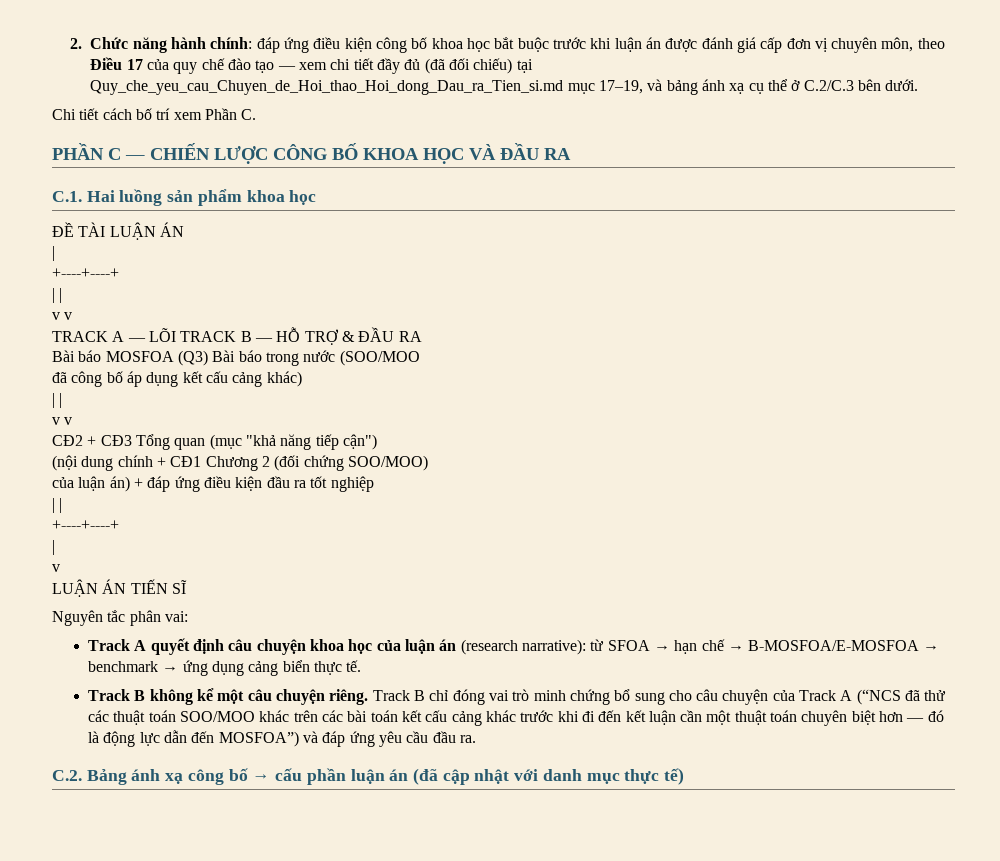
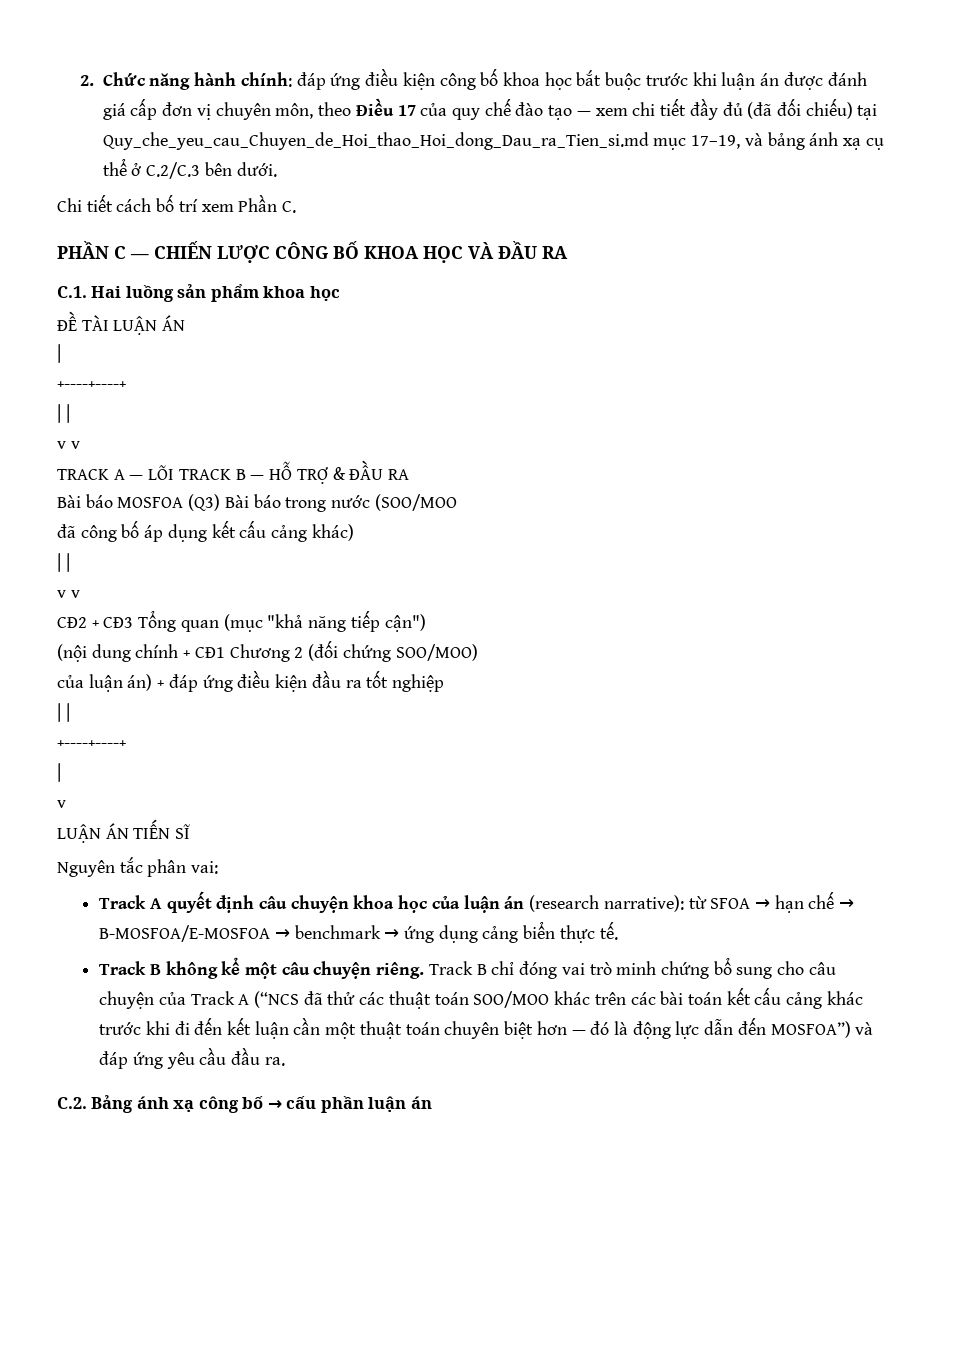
- C.2. Bảng ánh xạ công bố → cấu phần luận án (đã cập nhật với danh mục thực tế)
+ C.2. Bảng ánh xạ công bố → cấu phần luận án

